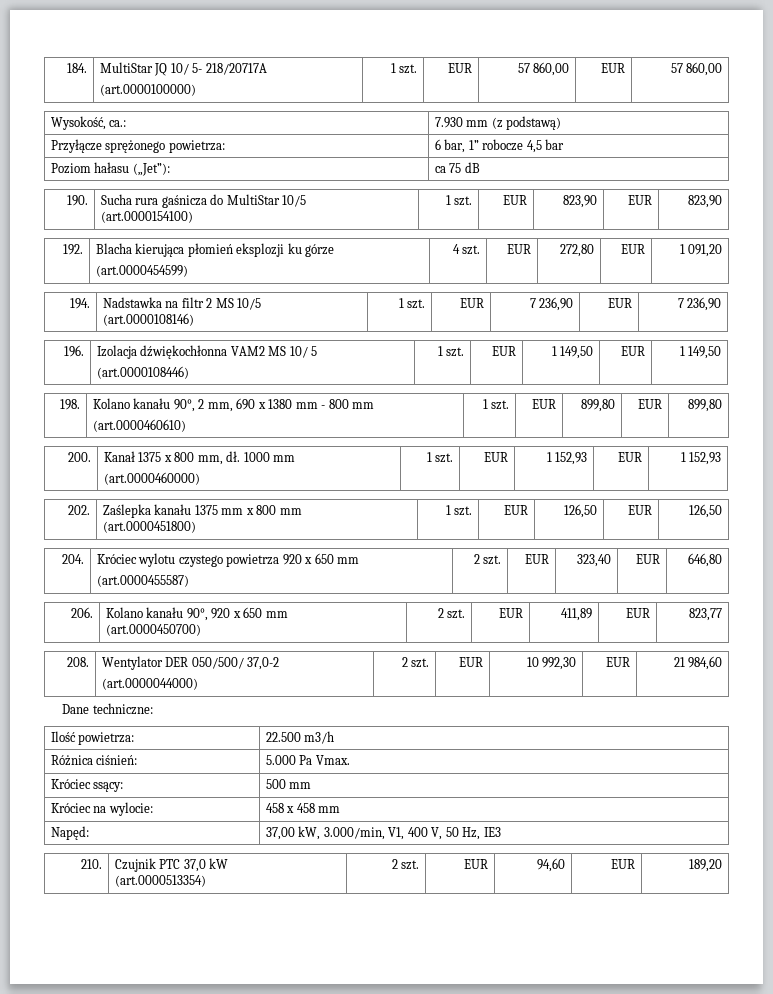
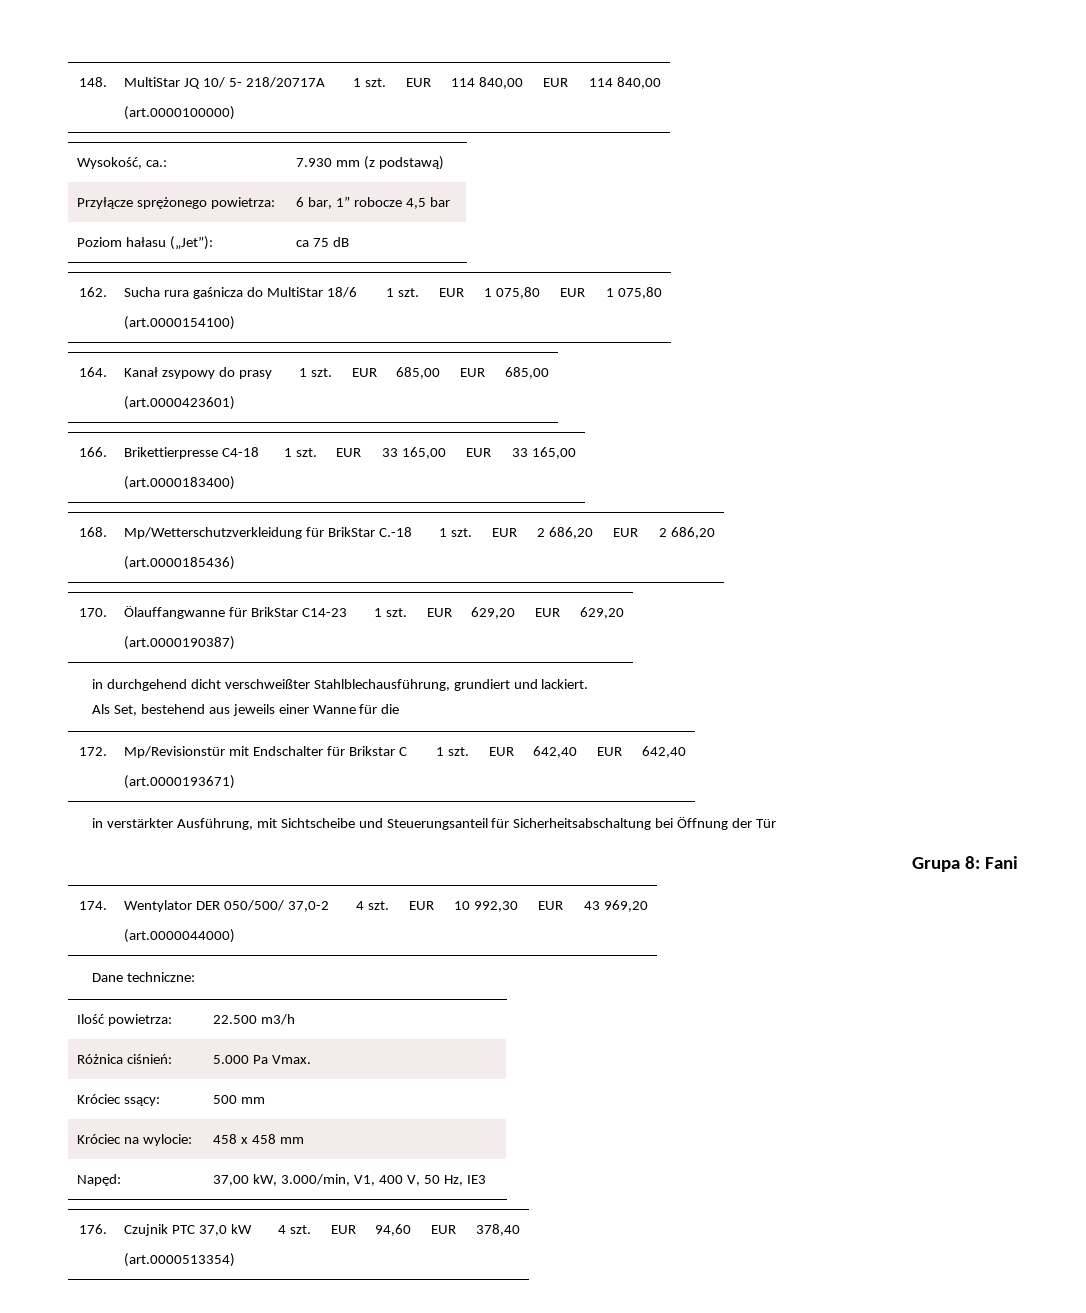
- 184. | MultiStar JQ 10/ 5- 218/20717A
- (art.0000100000) | 1 szt. | EUR | 57 860,00 | EUR | 57 860,00
+ 148. | MultiStar JQ 10/ 5- 218/20717A
+ (art.0000100000) | 1 szt. | EUR | 114 840,00 | EUR | 114 840,00
- 190. | Sucha rura gaśnicza do MultiStar 10/5
- (art.0000154100) | 1 szt. | EUR | 823,90 | EUR | 823,90
- 192. | Blacha kierująca płomień eksplozji ku górze
- (art.0000454599) | 4 szt. | EUR | 272,80 | EUR | 1 091,20
- 194. | Nadstawka na filtr 2 MS 10/5
- (art.0000108146) | 1 szt. | EUR | 7 236,90 | EUR | 7 236,90
- 196. | Izolacja dźwiękochłonna VAM2 MS 10/ 5
- (art.0000108446) | 1 szt. | EUR | 1 149,50 | EUR | 1 149,50
- 198. | Kolano kanału 90°, 2 mm, 690 x 1380 mm - 800 mm
- (art.0000460610) | 1 szt. | EUR | 899,80 | EUR | 899,80
- 200. | Kanał 1375 x 800 mm, dł. 1000 mm
- (art.0000460000) | 1 szt. | EUR | 1 152,93 | EUR | 1 152,93
- 202. | Zaślepka kanału 1375 mm x 800 mm
- (art.0000451800) | 1 szt. | EUR | 126,50 | EUR | 126,50
- 204. | Króciec wylotu czystego powietrza 920 x 650 mm
- (art.0000455587) | 2 szt. | EUR | 323,40 | EUR | 646,80
- 206. | Kolano kanału 90°, 920 x 650 mm
- (art.0000450700) | 2 szt. | EUR | 411,89 | EUR | 823,77
- 208. | Wentylator DER 050/500/ 37,0-2
- (art.0000044000) | 2 szt. | EUR | 10 992,30 | EUR | 21 984,60
+ 162. | Sucha rura gaśnicza do MultiStar 18/6
+ (art.0000154100) | 1 szt. | EUR | 1 075,80 | EUR | 1 075,80
+ 164. | Kanał zsypowy do prasy
+ (art.0000423601) | 1 szt. | EUR | 685,00 | EUR | 685,00
+ 166. | Brikettierpresse C4-18
+ (art.0000183400) | 1 szt. | EUR | 33 165,00 | EUR | 33 165,00
+ 168. | Mp/Wetterschutzverkleidung für BrikStar C.-18
+ (art.0000185436) | 1 szt. | EUR | 2 686,20 | EUR | 2 686,20
+ 170. | Ölauffangwanne für BrikStar C14-23
+ (art.0000190387) | 1 szt. | EUR | 629,20 | EUR | 629,20
+ in durchgehend dicht verschweißter Stahlblechausführung, grundiert und lackiert.
+ Als Set, bestehend aus jeweils einer Wanne für die
+ 172. | Mp/Revisionstür mit Endschalter für Brikstar C
+ (art.0000193671) | 1 szt. | EUR | 642,40 | EUR | 642,40
+ in verstärkter Ausführung, mit Sichtscheibe und Steuerungsanteil für Sicherheitsabschaltung bei Öffnung der Tür
+ Grupa 8: Fani
+ 174. | Wentylator DER 050/500/ 37,0-2
+ (art.0000044000) | 4 szt. | EUR | 10 992,30 | EUR | 43 969,20
- 210. | Czujnik PTC 37,0 kW
- (art.0000513354) | 2 szt. | EUR | 94,60 | EUR | 189,20
+ 176. | Czujnik PTC 37,0 kW
+ (art.0000513354) | 4 szt. | EUR | 94,60 | EUR | 378,40

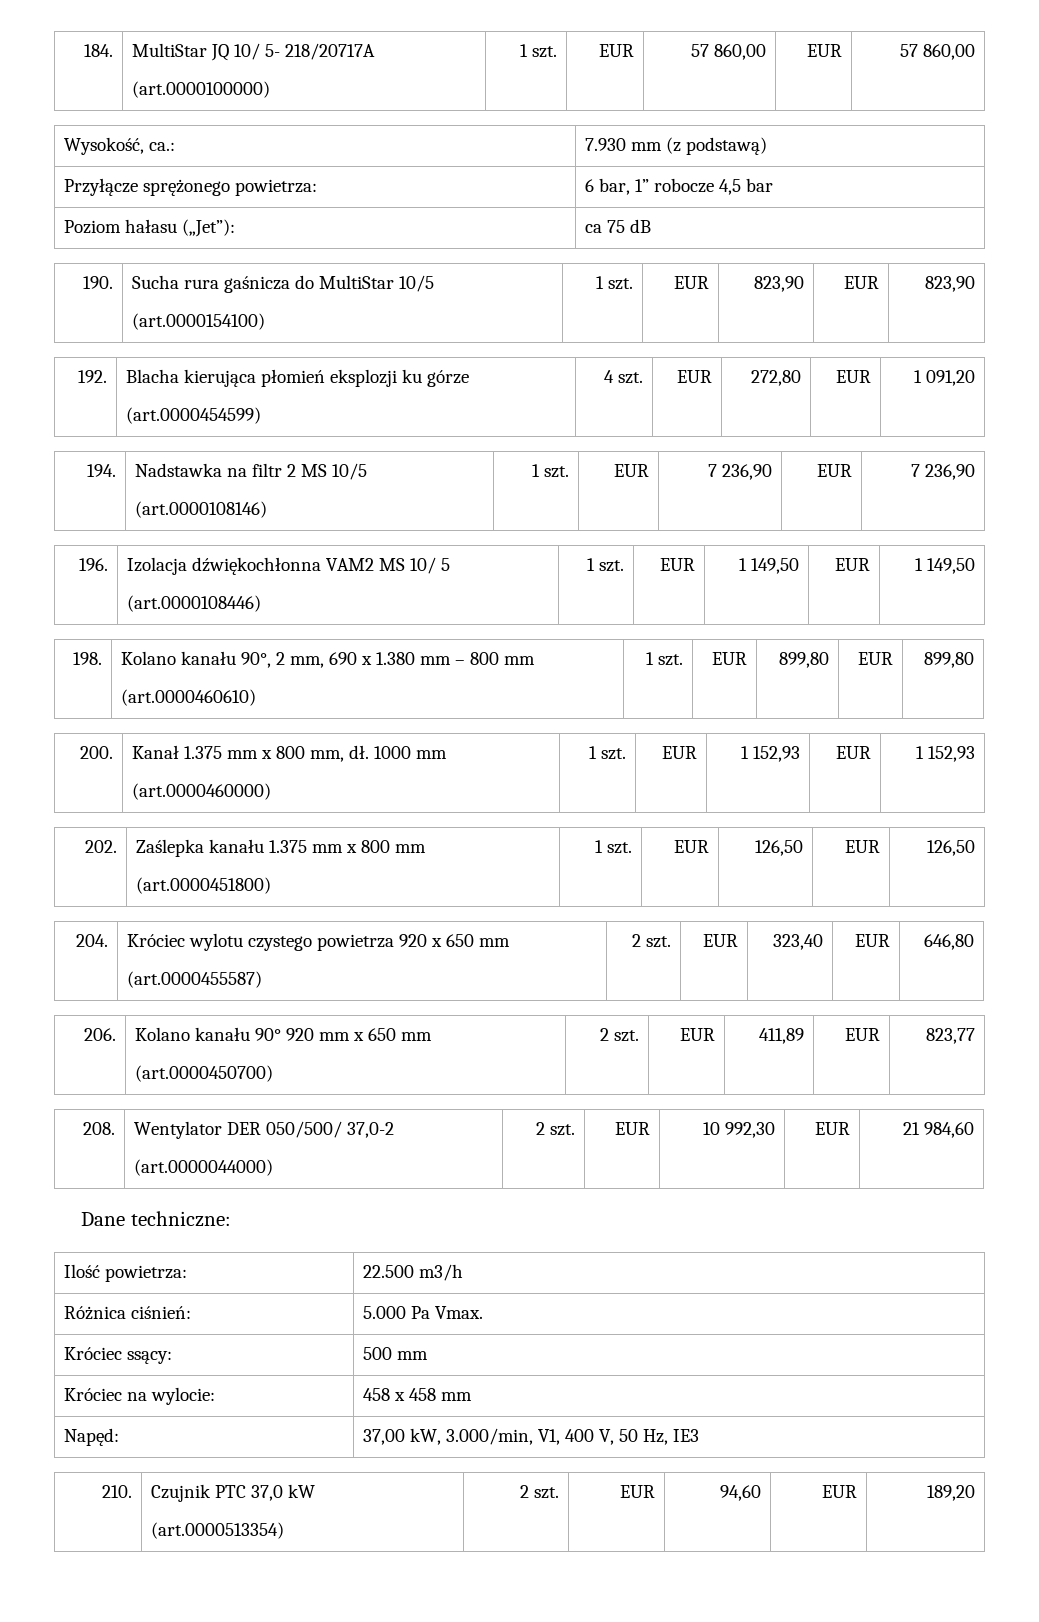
- 148. | MultiStar JQ 10/ 5- 218/20717A
- (art.0000100000) | 1 szt. | EUR | 114 840,00 | EUR | 114 840,00
+ 184. | MultiStar JQ 10/ 5- 218/20717A
+ (art.0000100000) | 1 szt. | EUR | 57 860,00 | EUR | 57 860,00
- 162. | Sucha rura gaśnicza do MultiStar 18/6
- (art.0000154100) | 1 szt. | EUR | 1 075,80 | EUR | 1 075,80
- 164. | Kanał zsypowy do prasy
- (art.0000423601) | 1 szt. | EUR | 685,00 | EUR | 685,00
- 166. | Brikettierpresse C4-18
- (art.0000183400) | 1 szt. | EUR | 33 165,00 | EUR | 33 165,00
- 168. | Mp/Wetterschutzverkleidung für BrikStar C.-18
- (art.0000185436) | 1 szt. | EUR | 2 686,20 | EUR | 2 686,20
- 170. | Ölauffangwanne für BrikStar C14-23
- (art.0000190387) | 1 szt. | EUR | 629,20 | EUR | 629,20
- in durchgehend dicht verschweißter Stahlblechausführung, grundiert und lackiert.
- Als Set, bestehend aus jeweils einer Wanne für die
- 172. | Mp/Revisionstür mit Endschalter für Brikstar C
- (art.0000193671) | 1 szt. | EUR | 642,40 | EUR | 642,40
- in verstärkter Ausführung, mit Sichtscheibe und Steuerungsanteil für Sicherheitsabschaltung bei Öffnung der Tür
- Grupa 8: Fani
- 174. | Wentylator DER 050/500/ 37,0-2
- (art.0000044000) | 4 szt. | EUR | 10 992,30 | EUR | 43 969,20
+ 190. | Sucha rura gaśnicza do MultiStar 10/5
+ (art.0000154100) | 1 szt. | EUR | 823,90 | EUR | 823,90
+ 192. | Blacha kierująca płomień eksplozji ku górze
+ (art.0000454599) | 4 szt. | EUR | 272,80 | EUR | 1 091,20
+ 194. | Nadstawka na filtr 2 MS 10/5
+ (art.0000108146) | 1 szt. | EUR | 7 236,90 | EUR | 7 236,90
+ 196. | Izolacja dźwiękochłonna VAM2 MS 10/ 5
+ (art.0000108446) | 1 szt. | EUR | 1 149,50 | EUR | 1 149,50
+ 198. | Kolano kanału 90°, 2 mm, 690 x 1.380 mm – 800 mm
+ (art.0000460610) | 1 szt. | EUR | 899,80 | EUR | 899,80
+ 200. | Kanał 1.375 mm x 800 mm, dł. 1000 mm
+ (art.0000460000) | 1 szt. | EUR | 1 152,93 | EUR | 1 152,93
+ 202. | Zaślepka kanału 1.375 mm x 800 mm
+ (art.0000451800) | 1 szt. | EUR | 126,50 | EUR | 126,50
+ 204. | Króciec wylotu czystego powietrza 920 x 650 mm
+ (art.0000455587) | 2 szt. | EUR | 323,40 | EUR | 646,80
+ 206. | Kolano kanału 90° 920 mm x 650 mm
+ (art.0000450700) | 2 szt. | EUR | 411,89 | EUR | 823,77
+ 208. | Wentylator DER 050/500/ 37,0-2
+ (art.0000044000) | 2 szt. | EUR | 10 992,30 | EUR | 21 984,60
- 176. | Czujnik PTC 37,0 kW
- (art.0000513354) | 4 szt. | EUR | 94,60 | EUR | 378,40
+ 210. | Czujnik PTC 37,0 kW
+ (art.0000513354) | 2 szt. | EUR | 94,60 | EUR | 189,20

